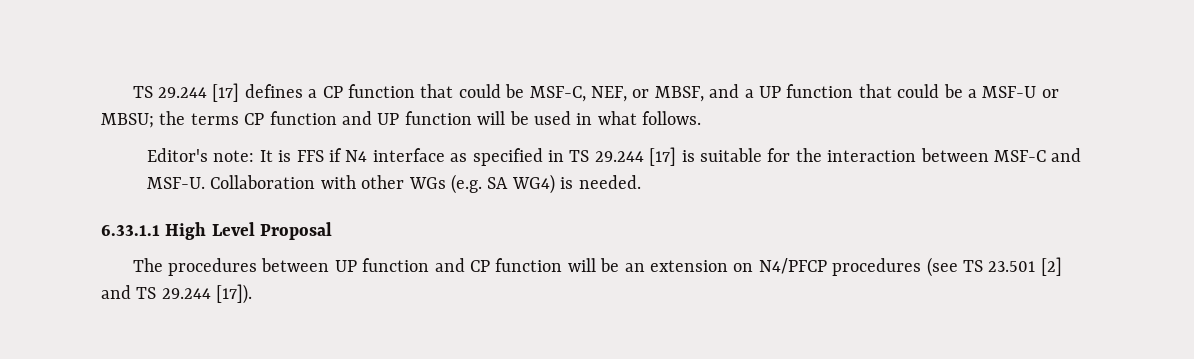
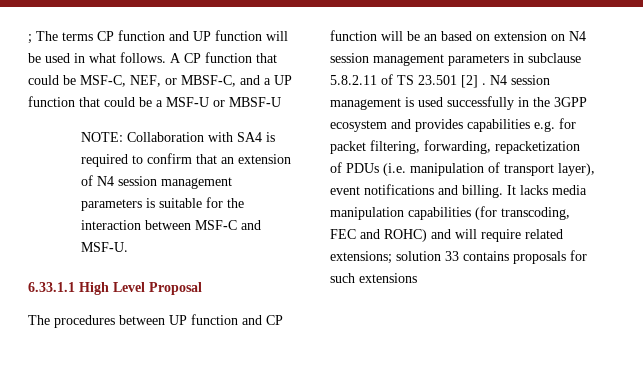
- TS 29.244 [17] defines a CP function that could be MSF-C, NEF, or MBSF, and a UP function that could be a MSF-U or MBSU; the terms CP function and UP function will be used in what follows.
- Editor's note: It is FFS if N4 interface as specified in TS 29.244 [17] is suitable for the interaction between MSF-C and MSF-U. Collaboration with other WGs (e.g. SA WG4) is needed.
+ ; The terms CP function and UP function will be used in what follows. A CP function that could be MSF-C, NEF, or MBSF-C, and a UP function that could be a MSF-U or MBSF-U
+ NOTE: Collaboration with SA4 is required to confirm that an extension of N4 session management parameters is suitable for the interaction between MSF-C and MSF-U.
- The procedures between UP function and CP function will be an extension on N4/PFCP procedures (see TS 23.501 [2] and TS 29.244 [17]).
+ The procedures between UP function and CP function will be an based on extension on N4 session management parameters in subclause 5.8.2.11 of TS 23.501 [2] . N4 session management is used successfully in the 3GPP ecosystem and provides capabilities e.g. for packet filtering, forwarding, repacketization of PDUs (i.e. manipulation of transport layer), event notifications and billing. It lacks media manipulation capabilities (for transcoding, FEC and ROHC) and will require related extensions; solution 33 contains proposals for such extensions

